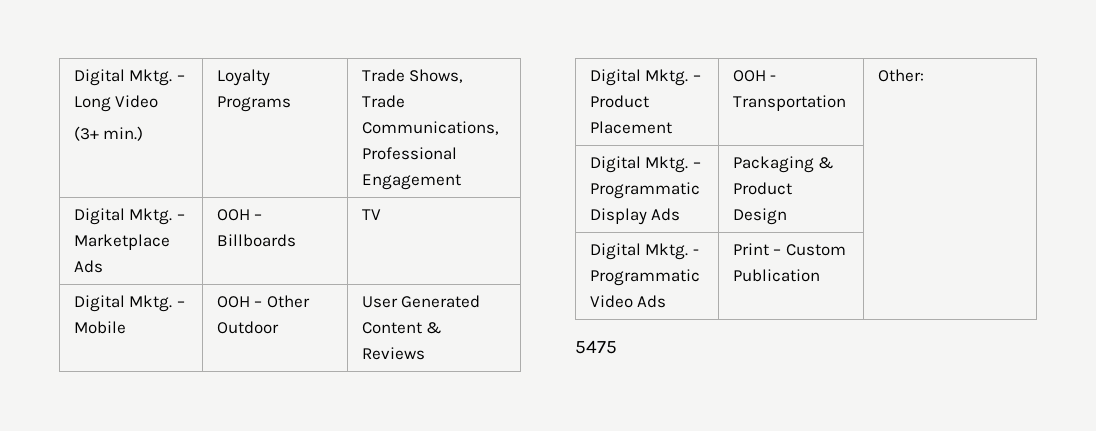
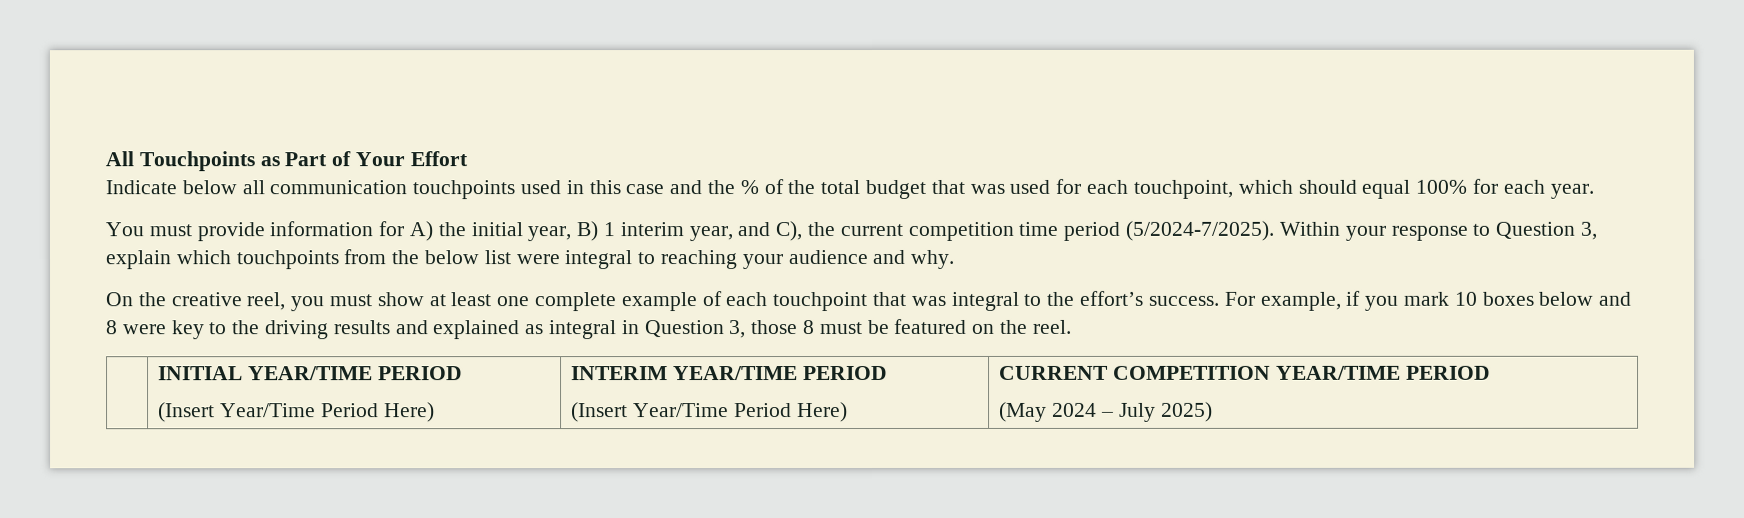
- Digital Mktg. – Long Video
- (3+ min.) | Loyalty Programs | Trade Shows, Trade Communications, Professional Engagement
- Digital Mktg. – Marketplace Ads | OOH – Billboards | TV
- Digital Mktg. – Mobile | OOH – Other Outdoor | User Generated Content & Reviews
- Digital Mktg. – Product Placement | OOH - Transportation | Other:
- Digital Mktg. – Programmatic Display Ads | Packaging & Product Design |
- Digital Mktg. - Programmatic Video Ads | Print – Custom Publication |
- 5475
+ All Touchpoints as Part of Your Effort
+ Indicate below all communication touchpoints used in this case and the % of the total budget that was used for each touchpoint, which should equal 100% for each year.
+ You must provide information for A) the initial year, B) 1 interim year, and C), the current competition time period (5/2024-7/2025). Within your response to Question 3, explain which touchpoints from the below list were integral to reaching your audience and why.
+ On the creative reel, you must show at least one complete example of each touchpoint that was integral to the effort’s success. For example, if you mark 10 boxes below and 8 were key to the driving results and explained as integral in Question 3, those 8 must be featured on the reel.
+ | INITIAL YEAR/TIME PERIOD
+ (Insert Year/Time Period Here) | INTERIM YEAR/TIME PERIOD
+ (Insert Year/Time Period Here) | CURRENT COMPETITION YEAR/TIME PERIOD
+ (May 2024 – July 2025)

